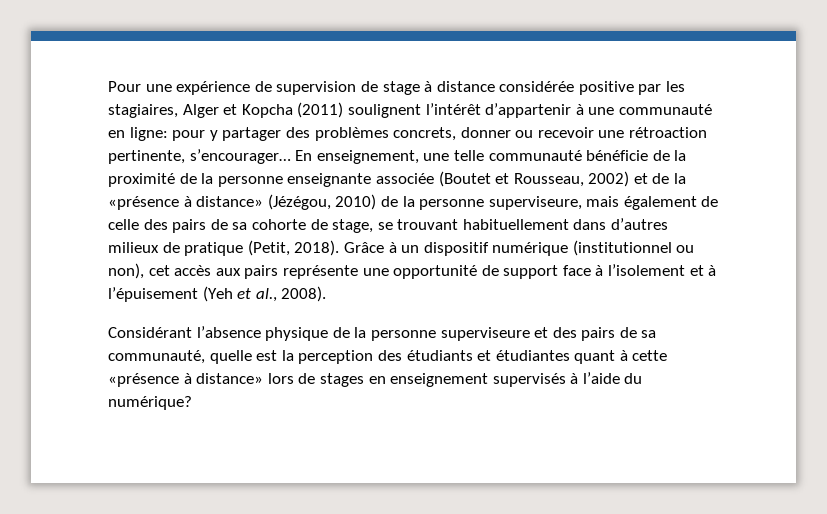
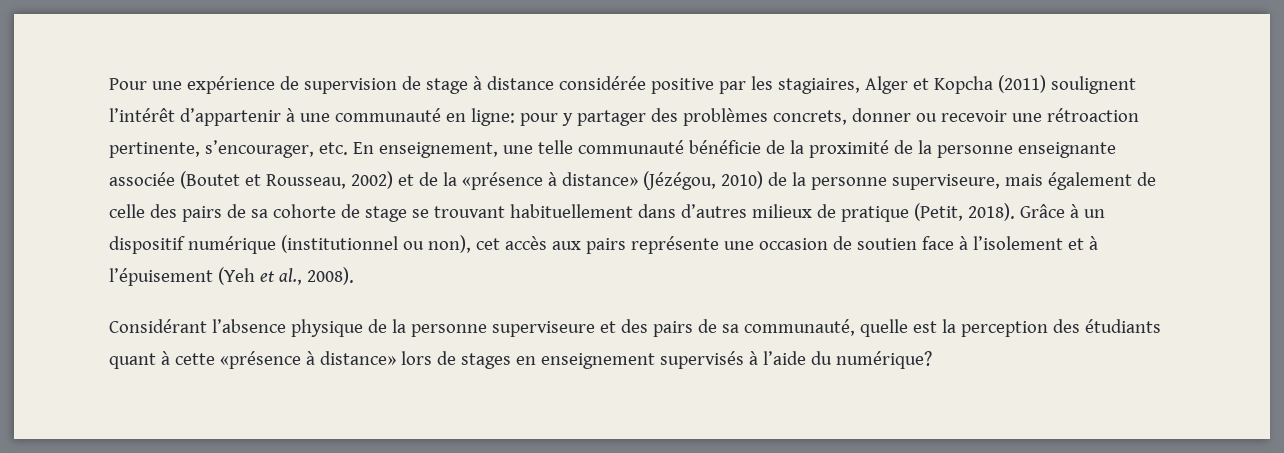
- pour y partager des problèmes concrets, donner ou recevoir une rétroaction pertinente, s’encourager… En enseignement, une telle communauté bénéficie de la proximité de la personne enseignante associée (Boutet et Rousseau, 2002) et de la «présence à distance» (Jézégou, 2010) de la personne superviseure, mais également de celle des pairs de sa cohorte de stage, se trouvant habituellement dans d’autres milieux de pratique (Petit, 2018).
+ pour y partager des problèmes concrets, donner ou recevoir une rétroaction pertinente, s’encourager, etc. En enseignement, une telle communauté bénéficie de la proximité de la personne enseignante associée (Boutet et Rousseau, 2002) et de la «présence à distance» (Jézégou, 2010) de la personne superviseure, mais également de celle des pairs de sa cohorte de stage se trouvant habituellement dans d’autres milieux de pratique (Petit, 2018).
- Grâce à un dispositif numérique (institutionnel ou non), cet accès aux pairs représente une opportunité de support face à l’isolement et à l’épuisement (Yeh et al., 2008).
+ Grâce à un dispositif numérique (institutionnel ou non), cet accès aux pairs représente une occasion de soutien face à l’isolement et à l’épuisement (Yeh et al., 2008).
- Considérant l’absence physique de la personne superviseure et des pairs de sa communauté, quelle est la perception des étudiants et étudiantes quant à cette «présence à distance» lors de stages en enseignement supervisés à l’aide du numérique?
+ Considérant l’absence physique de la personne superviseure et des pairs de sa communauté, quelle est la perception des étudiants quant à cette «présence à distance» lors de stages en enseignement supervisés à l’aide du numérique?

